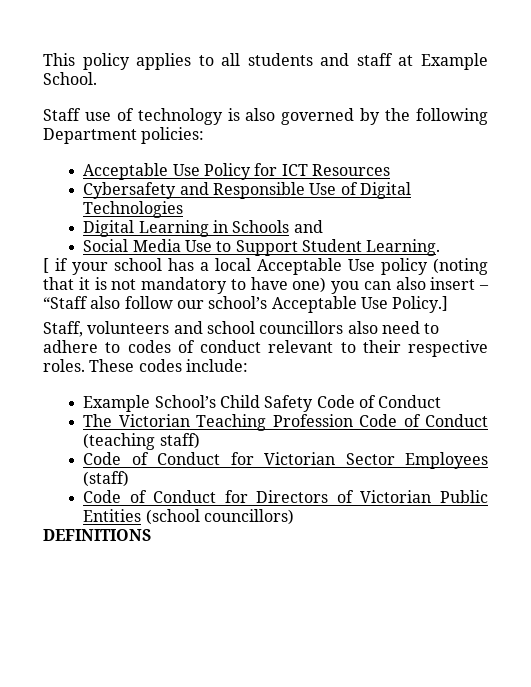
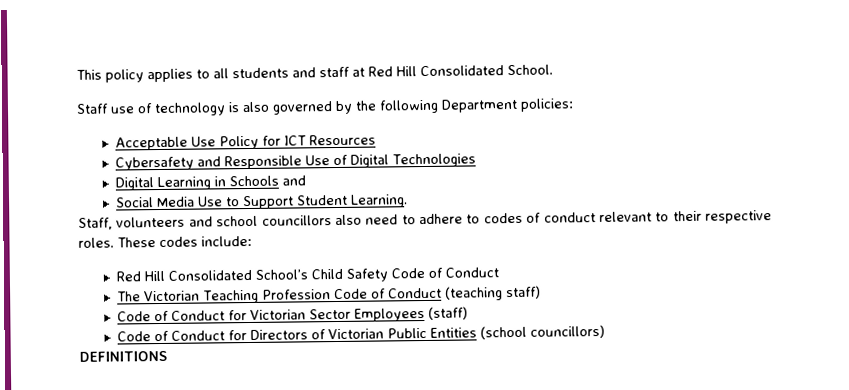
- This policy applies to all students and staff at Example School.
+ This policy applies to all students and staff at Red Hill Consolidated School.
- [ if your school has a local Acceptable Use policy (noting that it is not mandatory to have one) you can also insert – “Staff also follow our school’s Acceptable Use Policy.]
- Example School’s Child Safety Code of Conduct
+ Red Hill Consolidated School’s Child Safety Code of Conduct

